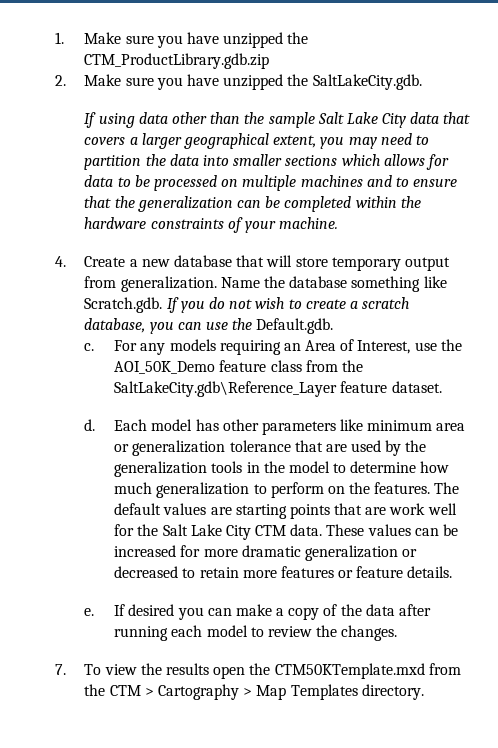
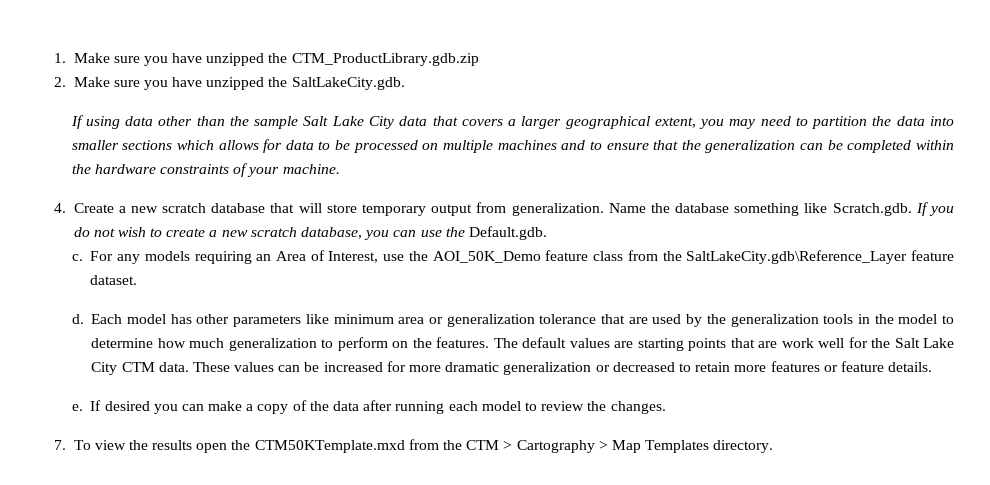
- 4. Create a new database that will store temporary output from generalization.
+ 4. Create a new scratch database that will store temporary output from generalization.
- Name the database something like Scratch.gdb. If you do not wish to create a scratch database, you can use the Default.gdb.
+ Name the database something like Scratch.gdb. If you do not wish to create a new scratch database, you can use the Default.gdb.

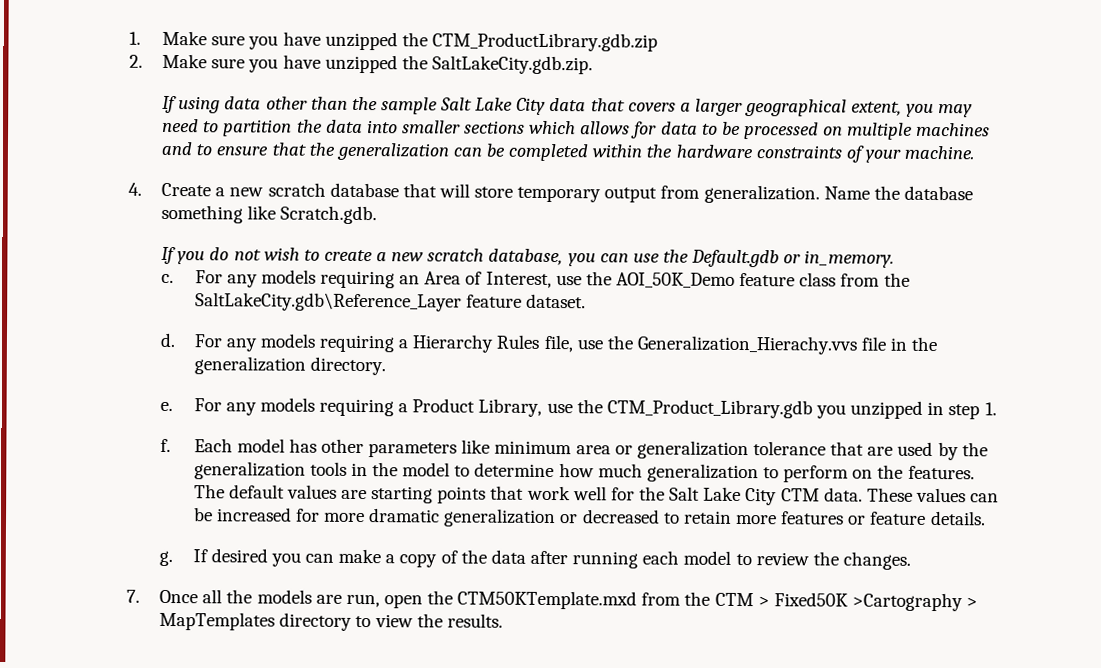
- 2. Make sure you have unzipped the SaltLakeCity.gdb.
+ 2. Make sure you have unzipped the SaltLakeCity.gdb.zip.
- Name the database something like Scratch.gdb. If you do not wish to create a new scratch database, you can use the Default.gdb.
+ Name the database something like Scratch.gdb.
+ If you do not wish to create a new scratch database, you can use the Default.gdb or in_memory.
+ For any models requiring a Hierarchy Rules file, use the Generalization_Hierachy.vvs file in the generalization directory.
+ e. For any models requiring a Product Library, use the CTM_Product_Library.gdb you unzipped in step 1.
+ f.
- The default values are starting points that are work well for the Salt Lake City CTM data.
+ The default values are starting points that work well for the Salt Lake City CTM data.
- e.
+ g.
- 7. To view the results open the CTM50KTemplate.mxd from the CTM > Cartography > Map Templates directory.
+ 7. Once all the models are run, open the CTM50KTemplate.mxd from the CTM > Fixed50K >Cartography > MapTemplates directory to view the results.

